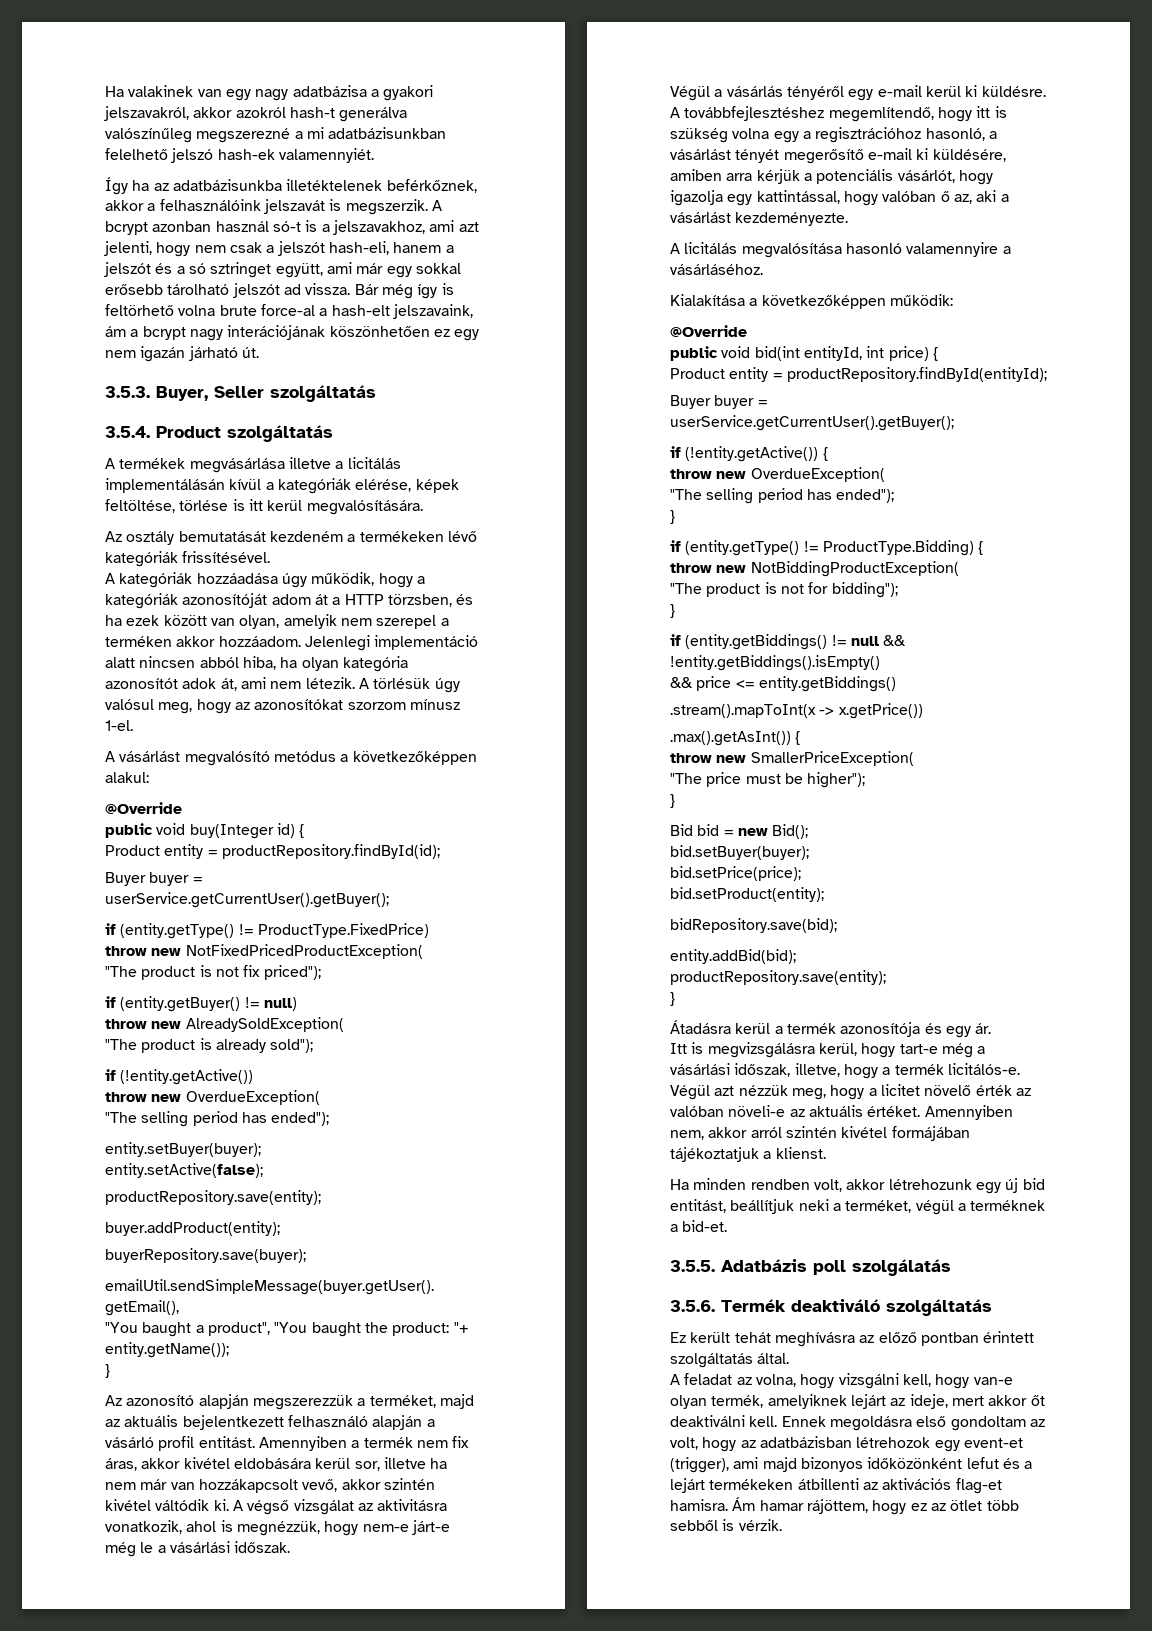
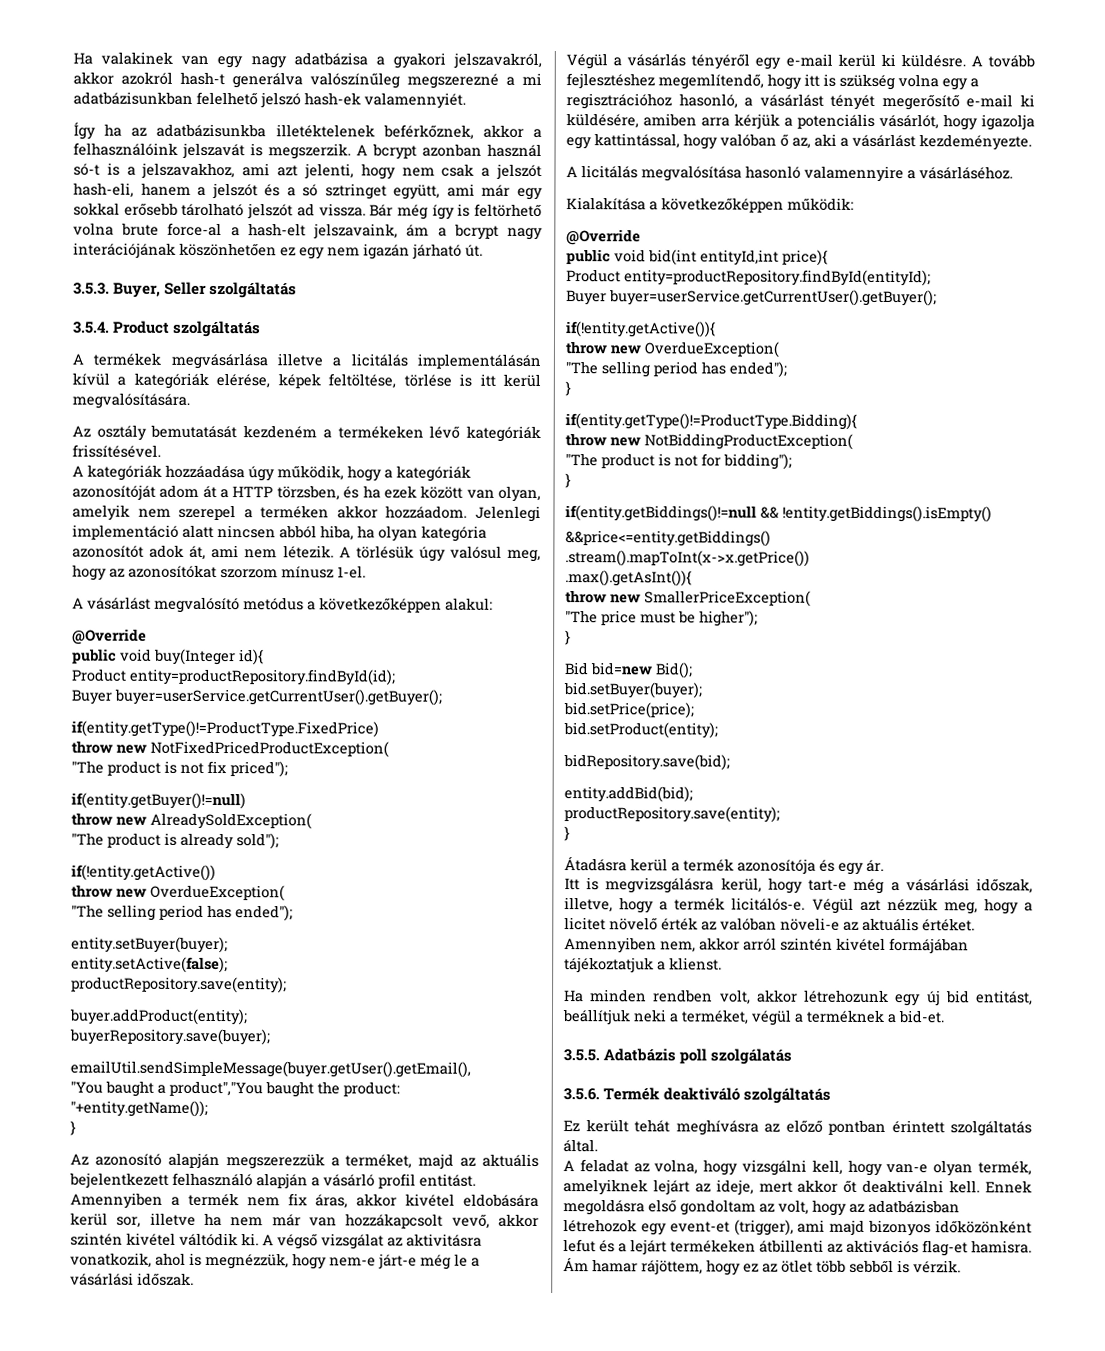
- public void buy(Integer id) {
- Product entity = productRepository.findById(id);
- Buyer buyer = userService.getCurrentUser().getBuyer();
- if (entity.getType() != ProductType.FixedPrice)
+ public void buy(Integer id){
+ Product entity=productRepository.findById(id);
+ Buyer buyer=userService.getCurrentUser().getBuyer();
+ if(entity.getType()!=ProductType.FixedPrice)
- if (entity.getBuyer() != null)
+ if(entity.getBuyer()!=null)
  "The product is already sold");
- if (!entity.getActive())
+ if(!entity.getActive())
- "You baught a product", "You baught the product: "+ entity.getName());
+ "You baught a product","You baught the product: "+entity.getName());
- A továbbfejlesztéshez megemlítendő, hogy itt is szükség volna egy a regisztrációhoz hasonló, a vásárlást tényét megerősítő e-mail ki küldésére, amiben arra kérjük a potenciális vásárlót, hogy igazolja egy kattintással, hogy valóban ő az, aki a vásárlást kezdeményezte.
+ A tovább fejlesztéshez megemlítendő, hogy itt is szükség volna egy a regisztrációhoz hasonló, a vásárlást tényét megerősítő e-mail ki küldésére, amiben arra kérjük a potenciális vásárlót, hogy igazolja egy kattintással, hogy valóban ő az, aki a vásárlást kezdeményezte.
- public void bid(int entityId, int price) {
- Product entity = productRepository.findById(entityId);
- Buyer buyer = userService.getCurrentUser().getBuyer();
- if (!entity.getActive()) {
+ public void bid(int entityId,int price){
+ Product entity=productRepository.findById(entityId);
+ Buyer buyer=userService.getCurrentUser().getBuyer();
+ if(!entity.getActive()){
- if (entity.getType() != ProductType.Bidding) {
+ if(entity.getType()!=ProductType.Bidding){
- if (entity.getBiddings() != null && !entity.getBiddings().isEmpty()
- && price <= entity.getBiddings()
- .stream().mapToInt(x -> x.getPrice())
- .max().getAsInt()) {
+ if(entity.getBiddings()!=null && !entity.getBiddings().isEmpty()
+ &&price<=entity.getBiddings()
+ .stream().mapToInt(x->x.getPrice())
+ .max().getAsInt()){
- Bid bid = new Bid();
+ Bid bid=new Bid();

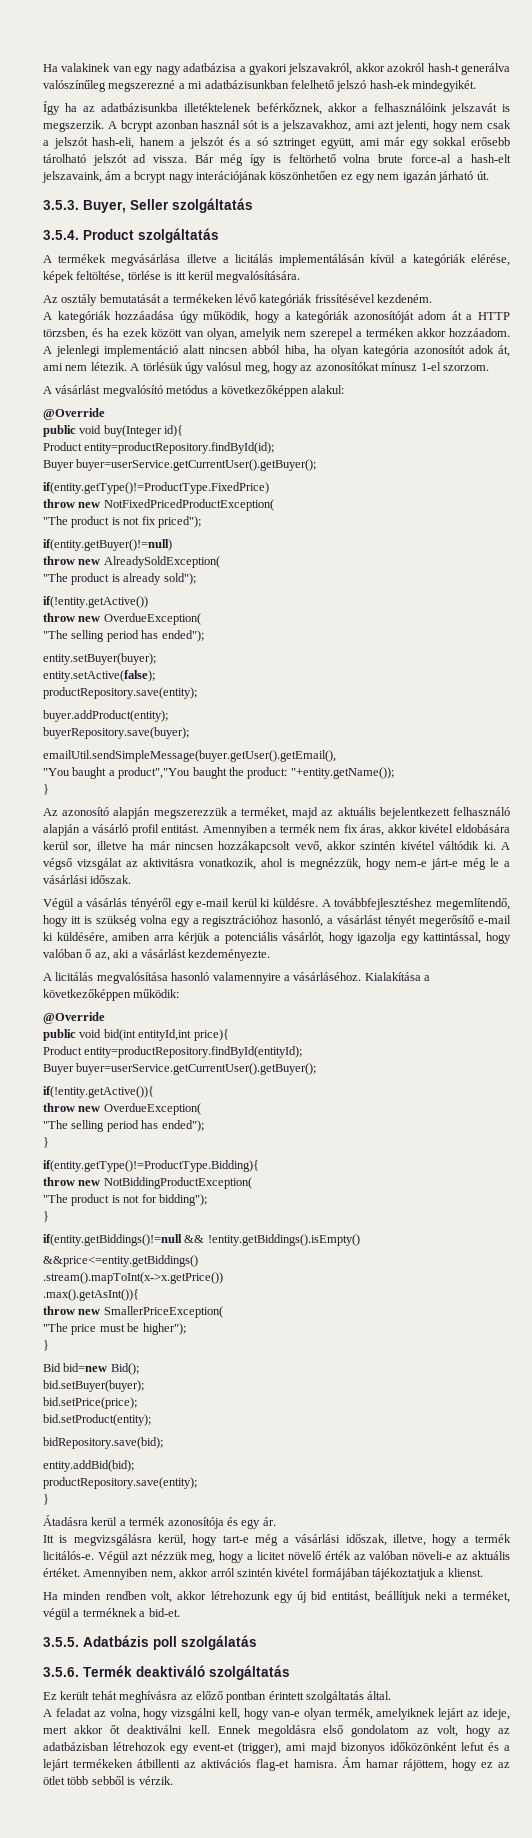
- Ha valakinek van egy nagy adatbázisa a gyakori jelszavakról, akkor azokról hash-t generálva valószínűleg megszerezné a mi adatbázisunkban felelhető jelszó hash-ek valamennyiét.
+ Ha valakinek van egy nagy adatbázisa a gyakori jelszavakról, akkor azokról hash-t generálva valószínűleg megszerezné a mi adatbázisunkban felelhető jelszó hash-ek mindegyikét.
- A bcrypt azonban használ só-t is a jelszavakhoz, ami azt jelenti, hogy nem csak a jelszót hash-eli, hanem a jelszót és a só sztringet együtt, ami már egy sokkal erősebb tárolható jelszót ad vissza.
+ A bcrypt azonban használ sót is a jelszavakhoz, ami azt jelenti, hogy nem csak a jelszót hash-eli, hanem a jelszót és a só sztringet együtt, ami már egy sokkal erősebb tárolható jelszót ad vissza.
- Az osztály bemutatását kezdeném a termékeken lévő kategóriák frissítésével.
+ Az osztály bemutatását a termékeken lévő kategóriák frissítésével kezdeném.
- Jelenlegi implementáció alatt nincsen abból hiba, ha olyan kategória azonosítót adok át, ami nem létezik.
+ A jelenlegi implementáció alatt nincsen abból hiba, ha olyan kategória azonosítót adok át, ami nem létezik.
- A törlésük úgy valósul meg, hogy az azonosítókat szorzom mínusz 1-el.
+ A törlésük úgy valósul meg, hogy az azonosítókat mínusz 1-el szorzom.
- Amennyiben a termék nem fix áras, akkor kivétel eldobására kerül sor, illetve ha nem már van hozzákapcsolt vevő, akkor szintén kivétel váltódik ki.
+ Amennyiben a termék nem fix áras, akkor kivétel eldobására kerül sor, illetve ha már nincsen hozzákapcsolt vevő, akkor szintén kivétel váltódik ki.
- A tovább fejlesztéshez megemlítendő, hogy itt is szükség volna egy a regisztrációhoz hasonló, a vásárlást tényét megerősítő e-mail ki küldésére, amiben arra kérjük a potenciális vásárlót, hogy igazolja egy kattintással, hogy valóban ő az, aki a vásárlást kezdeményezte.
+ A továbbfejlesztéshez megemlítendő, hogy itt is szükség volna egy a regisztrációhoz hasonló, a vásárlást tényét megerősítő e-mail ki küldésére, amiben arra kérjük a potenciális vásárlót, hogy igazolja egy kattintással, hogy valóban ő az, aki a vásárlást kezdeményezte.
- A licitálás megvalósítása hasonló valamennyire a vásárláséhoz.
- Kialakítása a következőképpen működik:
+ A licitálás megvalósítása hasonló valamennyire a vásárláséhoz. Kialakítása a következőképpen működik:
- Ennek megoldásra első gondoltam az volt, hogy az adatbázisban létrehozok egy event-et (trigger), ami majd bizonyos időközönként lefut és a lejárt termékeken átbillenti az aktivációs flag-et hamisra.
+ Ennek megoldásra első gondolatom az volt, hogy az adatbázisban létrehozok egy event-et (trigger), ami majd bizonyos időközönként lefut és a lejárt termékeken átbillenti az aktivációs flag-et hamisra.

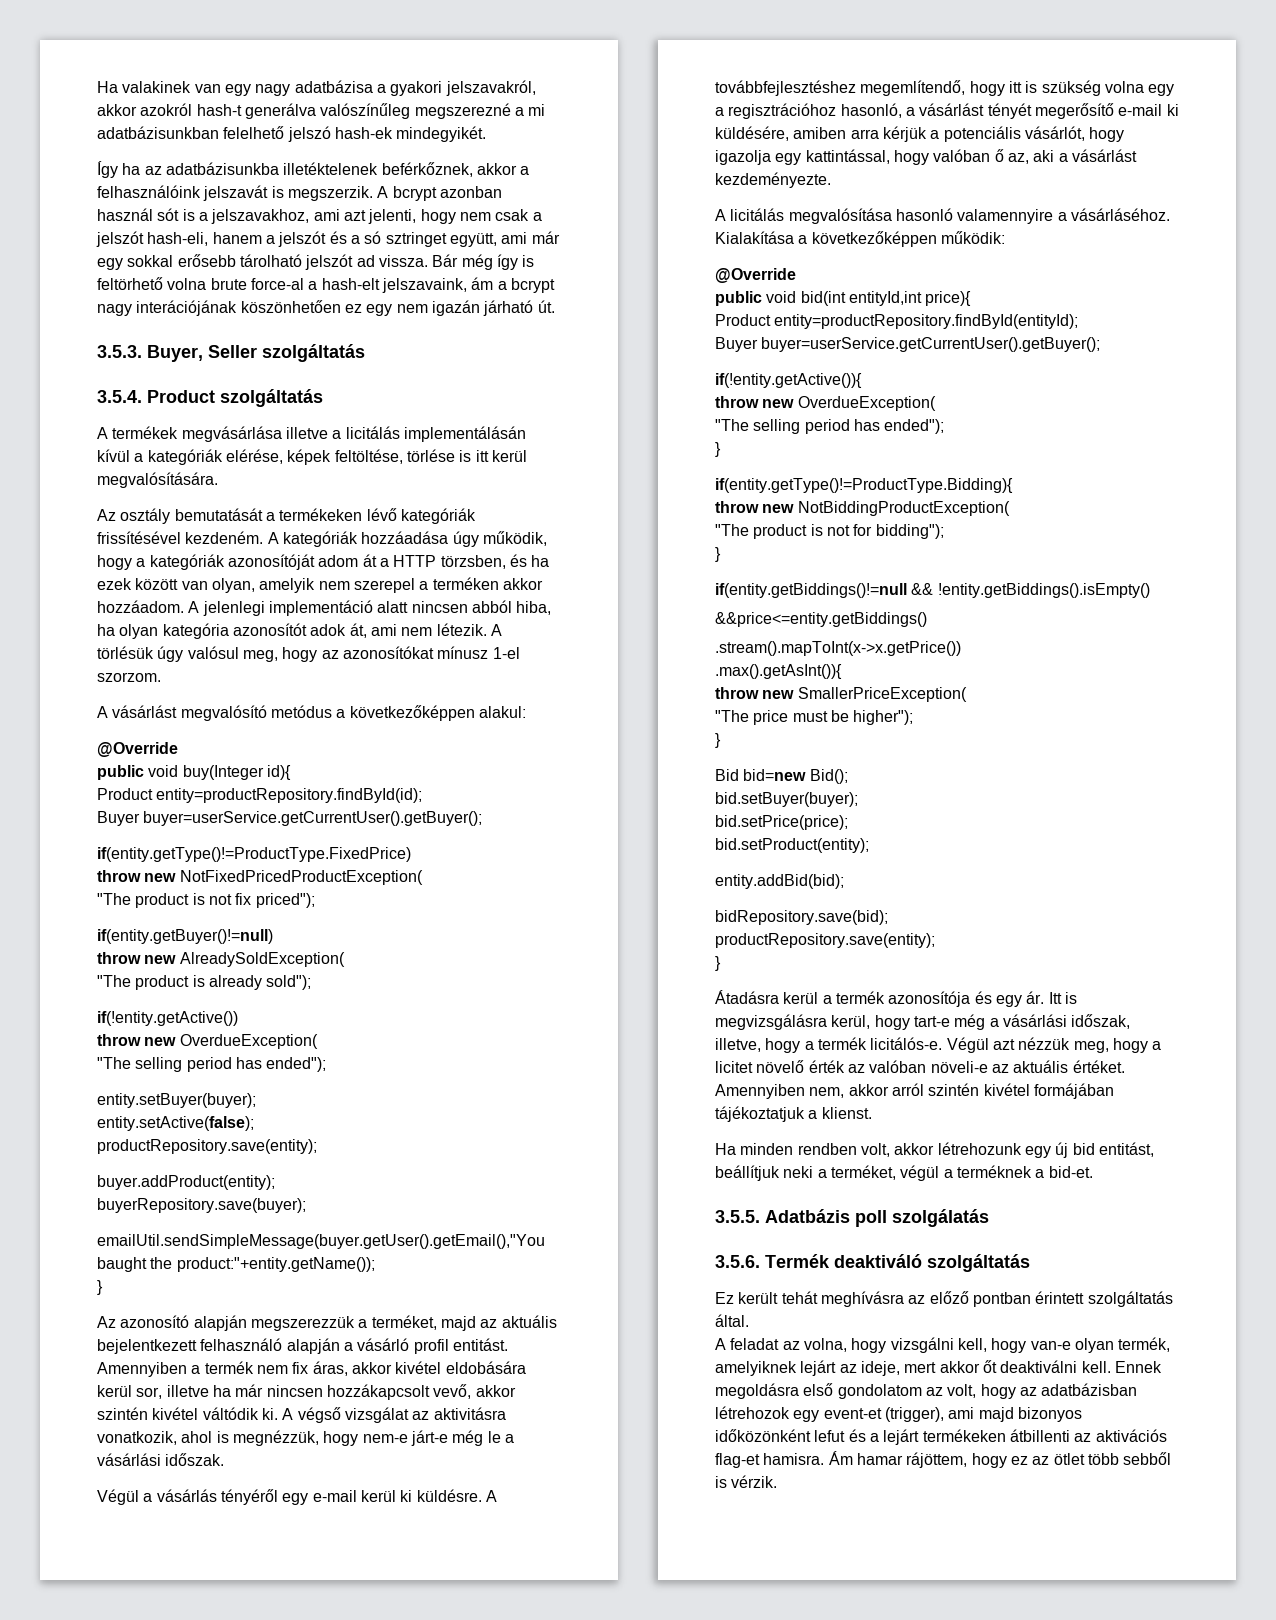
- Az osztály bemutatását a termékeken lévő kategóriák frissítésével kezdeném.
- A kategóriák hozzáadása úgy működik, hogy a kategóriák azonosítóját adom át a HTTP törzsben, és ha ezek között van olyan, amelyik nem szerepel a terméken akkor hozzáadom.
+ Az osztály bemutatását a termékeken lévő kategóriák frissítésével kezdeném. A kategóriák hozzáadása úgy működik, hogy a kategóriák azonosítóját adom át a HTTP törzsben, és ha ezek között van olyan, amelyik nem szerepel a terméken akkor hozzáadom.
- emailUtil.sendSimpleMessage(buyer.getUser().getEmail(),
- "You baught a product","You baught the product: "+entity.getName());
+ emailUtil.sendSimpleMessage(buyer.getUser().getEmail(),"You baught the product:"+entity.getName());
+ entity.addBid(bid);
- entity.addBid(bid);
- Átadásra kerül a termék azonosítója és egy ár.
- Itt is megvizsgálásra kerül, hogy tart-e még a vásárlási időszak, illetve, hogy a termék licitálós-e.
+ Átadásra kerül a termék azonosítója és egy ár. Itt is megvizsgálásra kerül, hogy tart-e még a vásárlási időszak, illetve, hogy a termék licitálós-e.

